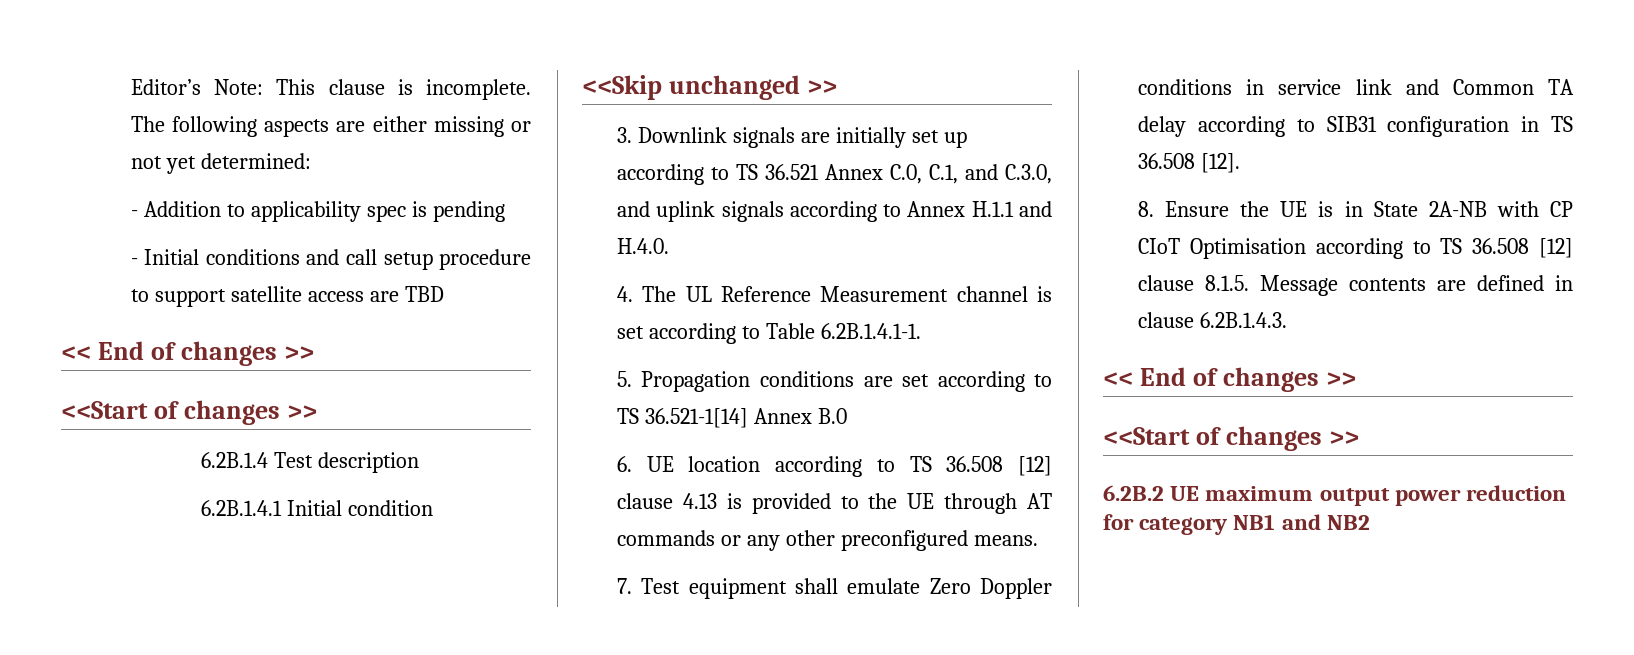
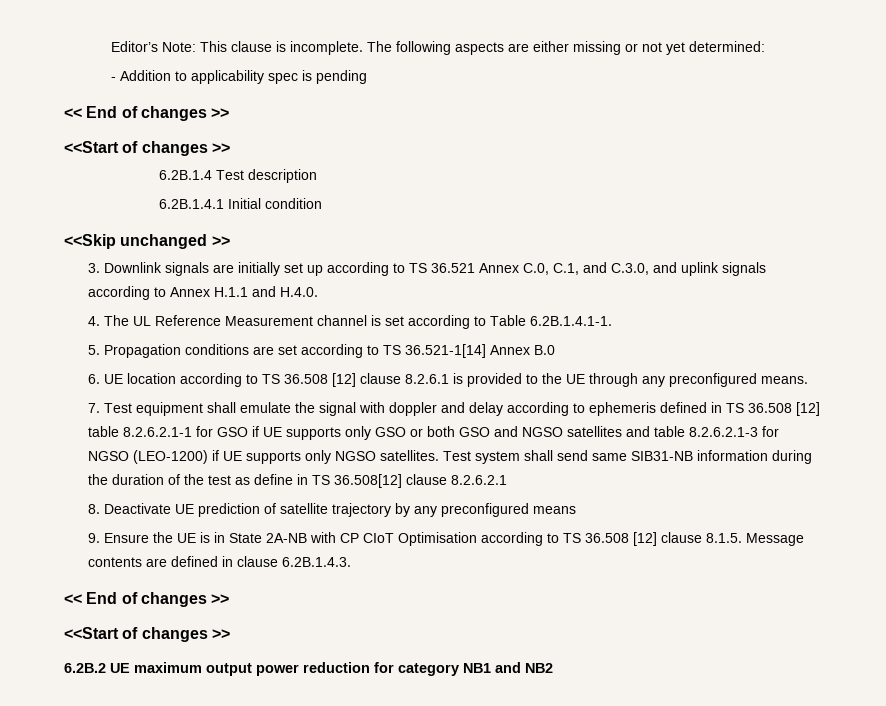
- - Initial conditions and call setup procedure to support satellite access are TBD
- 6. UE location according to TS 36.508 [12] clause 4.13 is provided to the UE through AT commands or any other preconfigured means.
+ 6. UE location according to TS 36.508 [12] clause 8.2.6.1 is provided to the UE through any preconfigured means.
- 7. Test equipment shall emulate Zero Doppler conditions in service link and Common TA delay according to SIB31 configuration in TS 36.508 [12].
- 8. Ensure the UE is in State 2A-NB with CP CIoT Optimisation according to TS 36.508 [12] clause 8.1.5. Message contents are defined in clause 6.2B.1.4.3.
+ 7. Test equipment shall emulate the signal with doppler and delay according to ephemeris defined in TS 36.508 [12] table 8.2.6.2.1-1 for GSO if UE supports only GSO or both GSO and NGSO satellites and table 8.2.6.2.1-3 for NGSO (LEO-1200) if UE supports only NGSO satellites. Test system shall send same SIB31-NB information during the duration of the test as define in TS 36.508[12] clause 8.2.6.2.1
+ 8. Deactivate UE prediction of satellite trajectory by any preconfigured means
+ 9. Ensure the UE is in State 2A-NB with CP CIoT Optimisation according to TS 36.508 [12] clause 8.1.5. Message contents are defined in clause 6.2B.1.4.3.

